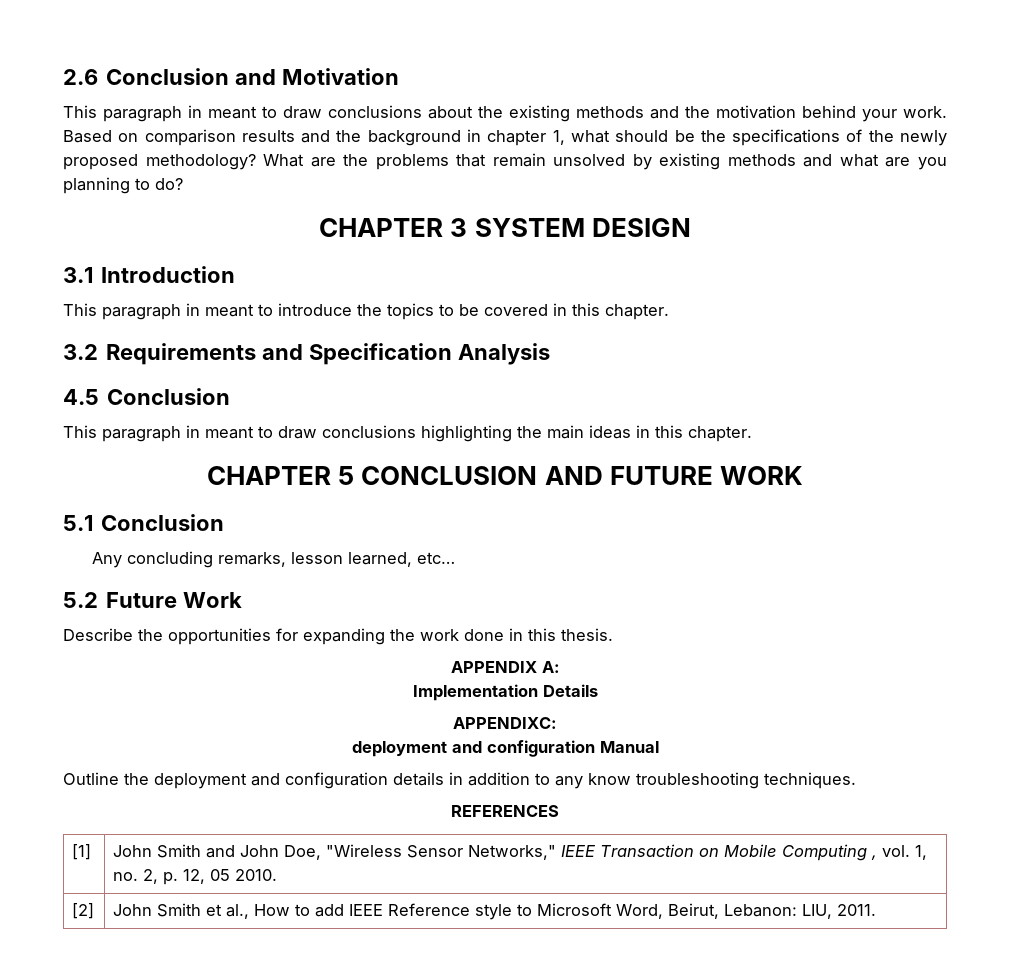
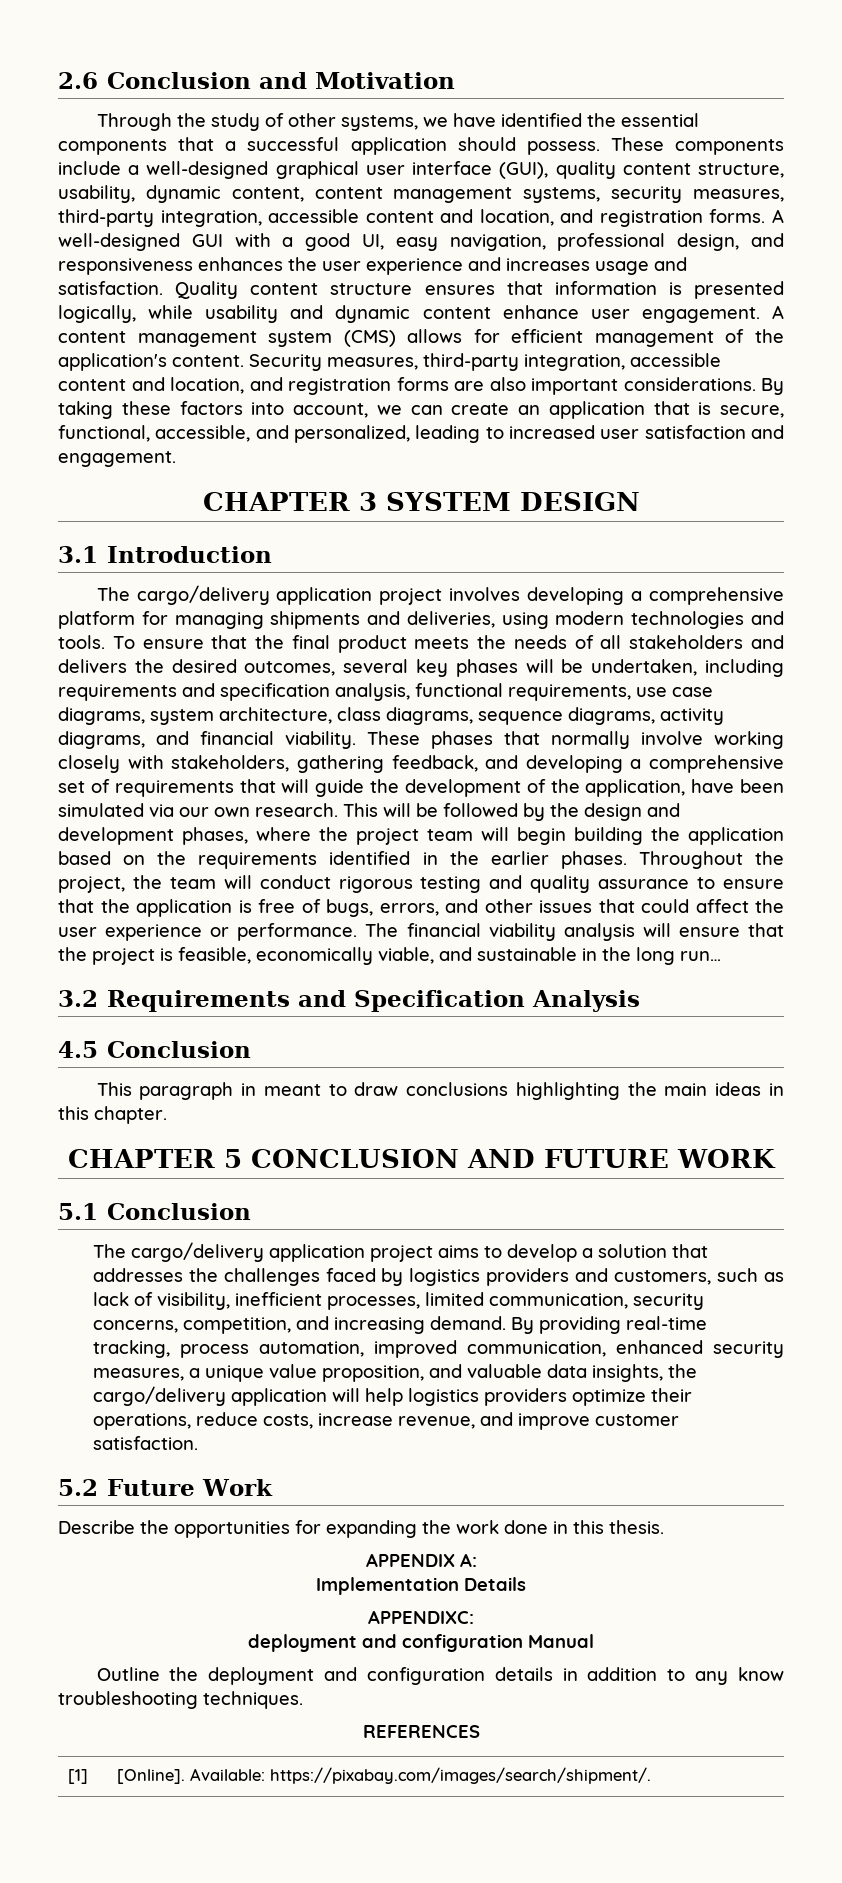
- This paragraph in meant to draw conclusions about the existing methods and the motivation behind your work. Based on comparison results and the background in chapter 1, what should be the specifications of the newly proposed methodology? What are the problems that remain unsolved by existing methods and what are you planning to do?
+ Through the study of other systems, we have identified the essential components that a successful application should possess. These components include a well-designed graphical user interface (GUI), quality content structure, usability, dynamic content, content management systems, security measures, third-party integration, accessible content and location, and registration forms. A well-designed GUI with a good UI, easy navigation, professional design, and responsiveness enhances the user experience and increases usage and satisfaction. Quality content structure ensures that information is presented logically, while usability and dynamic content enhance user engagement. A content management system (CMS) allows for efficient management of the application's content. Security measures, third-party integration, accessible content and location, and registration forms are also important considerations. By taking these factors into account, we can create an application that is secure, functional, accessible, and personalized, leading to increased user satisfaction and engagement.
- This paragraph in meant to introduce the topics to be covered in this chapter.
+ The cargo/delivery application project involves developing a comprehensive platform for managing shipments and deliveries, using modern technologies and tools. To ensure that the final product meets the needs of all stakeholders and delivers the desired outcomes, several key phases will be undertaken, including requirements and specification analysis, functional requirements, use case diagrams, system architecture, class diagrams, sequence diagrams, activity diagrams, and financial viability. These phases that normally involve working closely with stakeholders, gathering feedback, and developing a comprehensive set of requirements that will guide the development of the application, have been simulated via our own research. This will be followed by the design and development phases, where the project team will begin building the application based on the requirements identified in the earlier phases. Throughout the project, the team will conduct rigorous testing and quality assurance to ensure that the application is free of bugs, errors, and other issues that could affect the user experience or performance. The financial viability analysis will ensure that the project is feasible, economically viable, and sustainable in the long run…
- Any concluding remarks, lesson learned, etc…
+ The cargo/delivery application project aims to develop a solution that addresses the challenges faced by logistics providers and customers, such as lack of visibility, inefficient processes, limited communication, security concerns, competition, and increasing demand. By providing real-time tracking, process automation, improved communication, enhanced security measures, a unique value proposition, and valuable data insights, the cargo/delivery application will help logistics providers optimize their operations, reduce costs, increase revenue, and improve customer satisfaction.
- [1] | John Smith and John Doe, "Wireless Sensor Networks," IEEE Transaction on Mobile Computing , vol. 1, no. 2, p. 12, 05 2010.
- [2] | John Smith et al., How to add IEEE Reference style to Microsoft Word, Beirut, Lebanon: LIU, 2011.
+ [1] | [Online]. Available: https://pixabay.com/images/search/shipment/.

